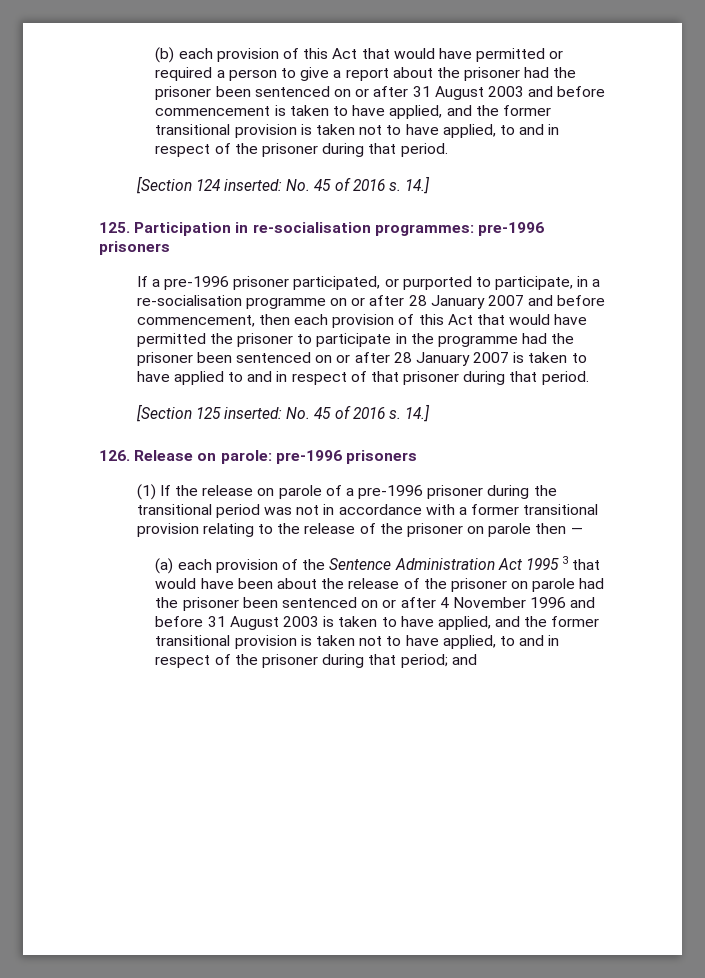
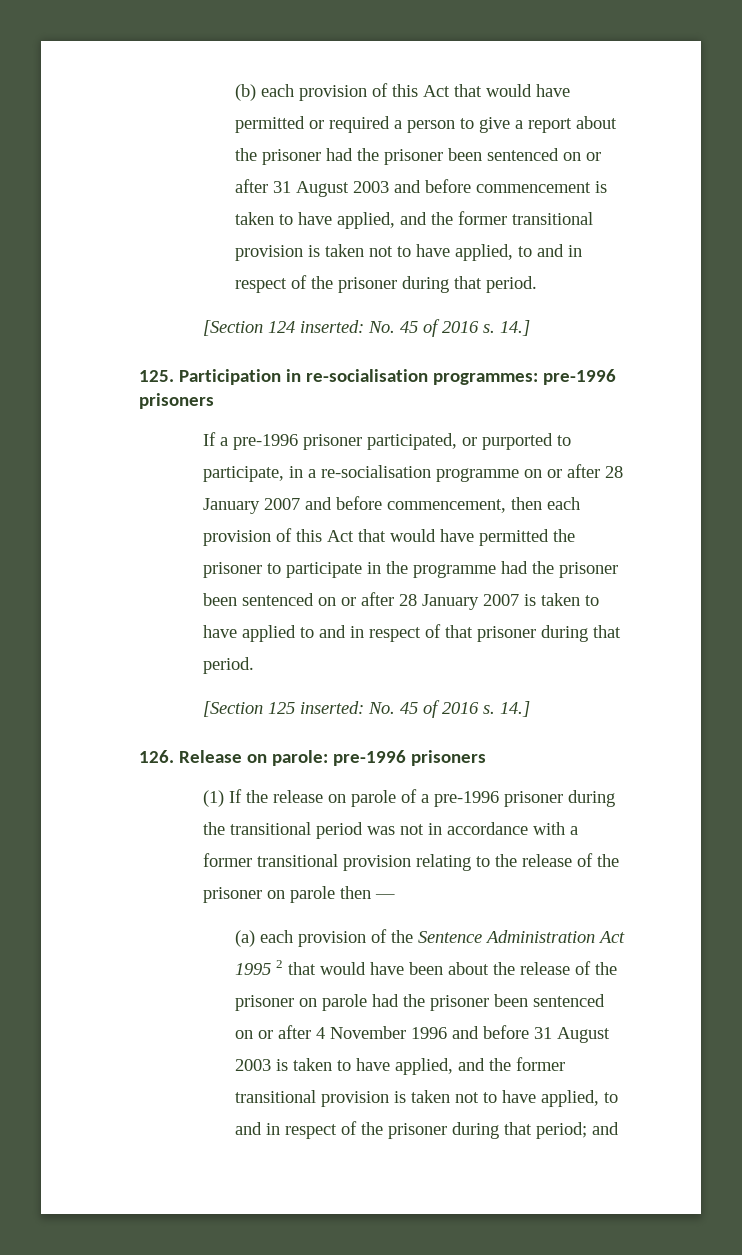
- (a) each provision of the Sentence Administration Act 1995 3 that would have been about the release of the prisoner on parole had the prisoner been sentenced on or after 4 November 1996 and before 31 August 2003 is taken to have applied, and the former transitional provision is taken not to have applied, to and in respect of the prisoner during that period;
+ (a) each provision of the Sentence Administration Act 1995 2 that would have been about the release of the prisoner on parole had the prisoner been sentenced on or after 4 November 1996 and before 31 August 2003 is taken to have applied, and the former transitional provision is taken not to have applied, to and in respect of the prisoner during that period;

